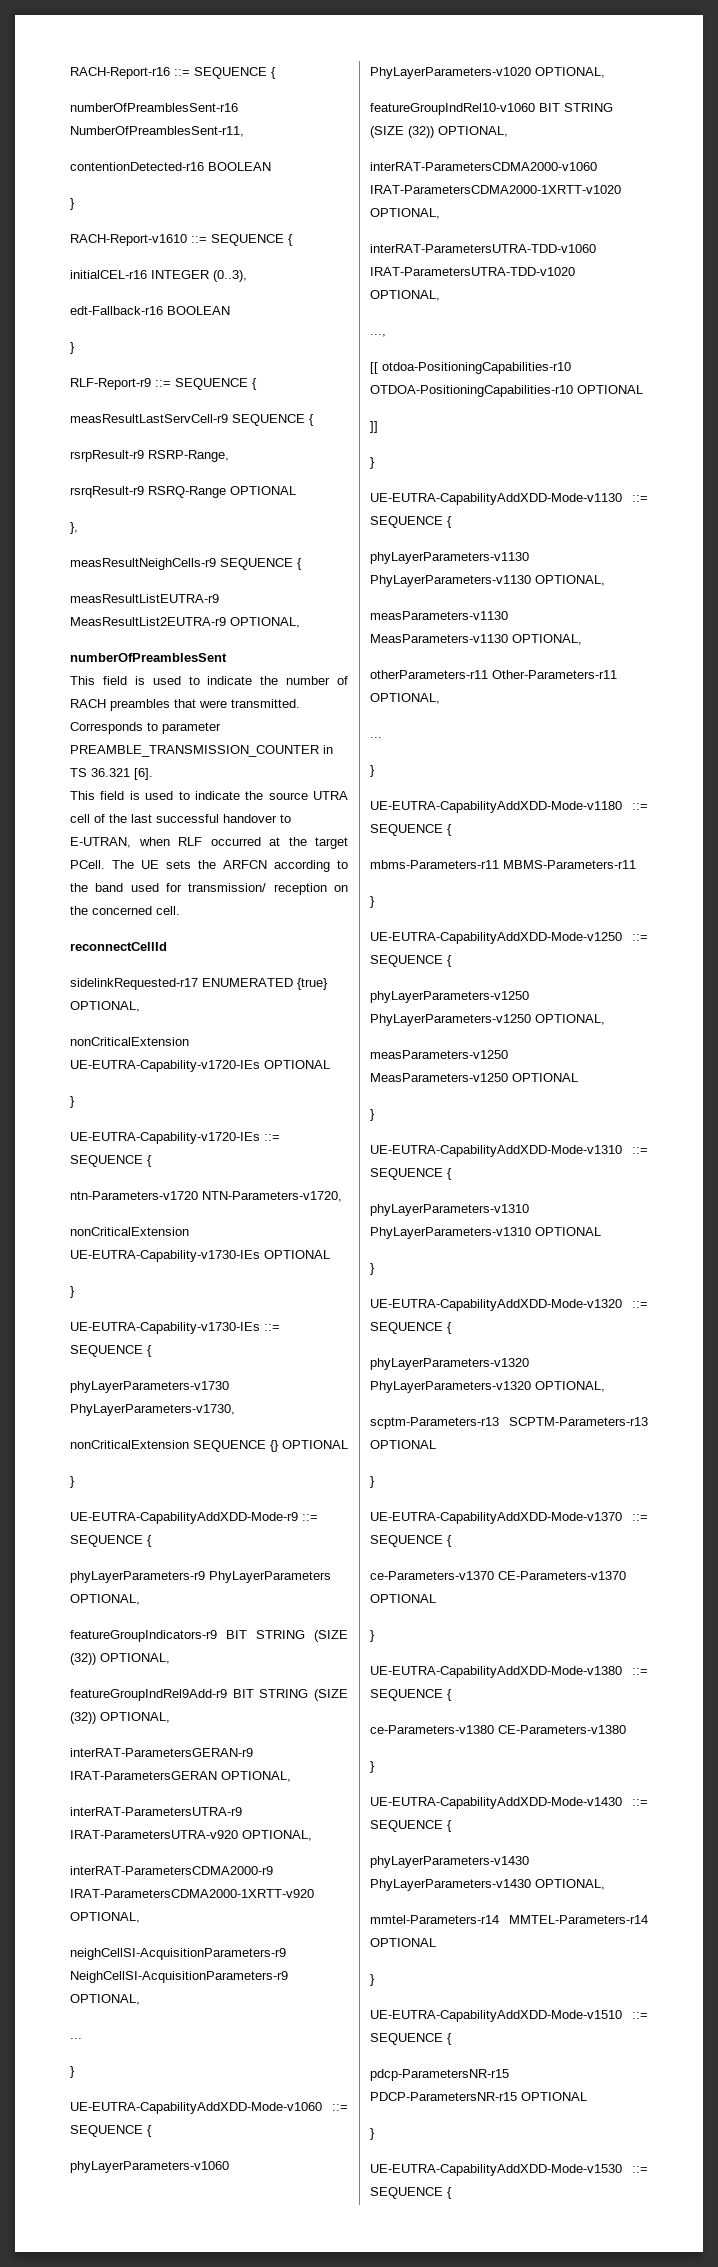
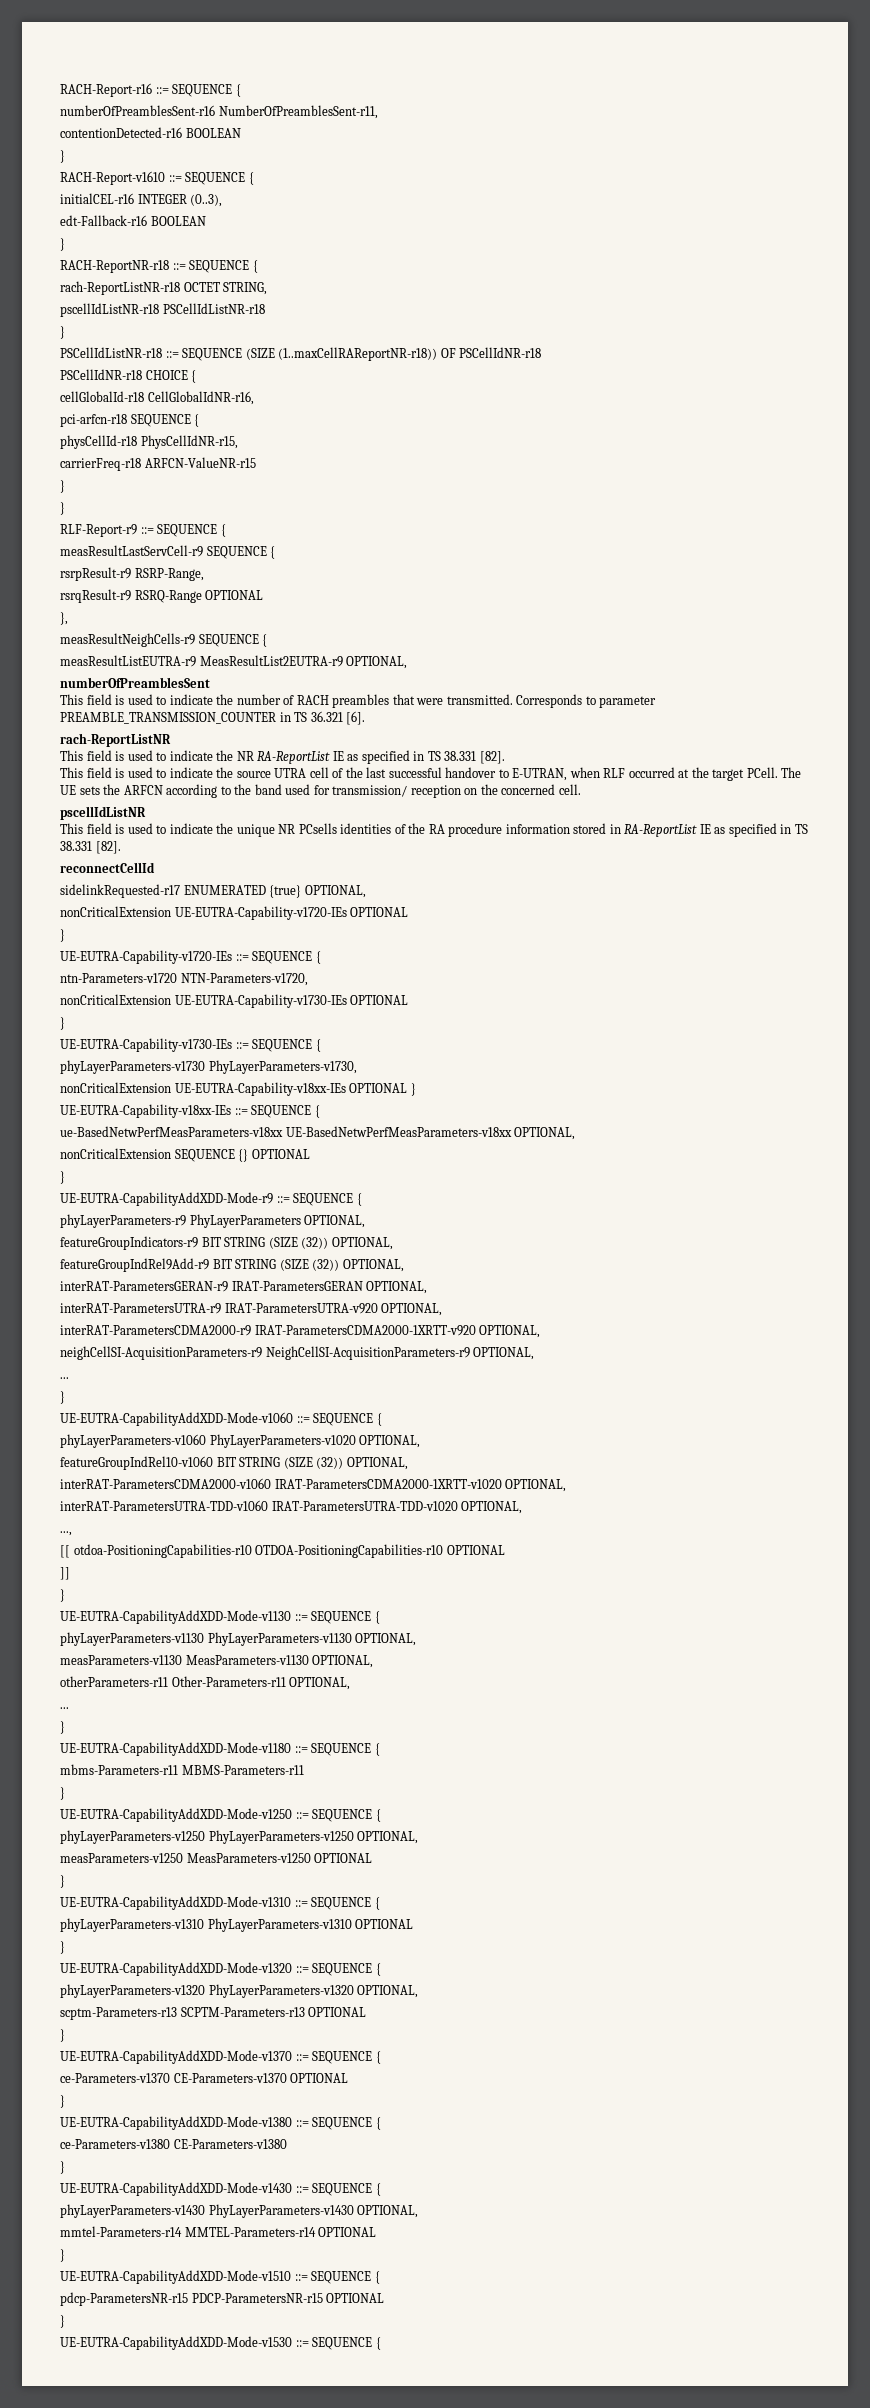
+ RACH-ReportNR-r18 ::= SEQUENCE {
+ rach-ReportListNR-r18 OCTET STRING,
+ pscellIdListNR-r18 PSCellIdListNR-r18
+ }
+ PSCellIdListNR-r18 ::= SEQUENCE (SIZE (1..maxCellRAReportNR-r18)) OF PSCellIdNR-r18
+ PSCellIdNR-r18 CHOICE {
+ cellGlobalId-r18 CellGlobalIdNR-r16,
+ pci-arfcn-r18 SEQUENCE {
+ physCellId-r18 PhysCellIdNR-r15,
+ carrierFreq-r18 ARFCN-ValueNR-r15
+ }
+ }
+ rach-ReportListNR
+ This field is used to indicate the NR RA-ReportList IE as specified in TS 38.331 [82].
+ pscellIdListNR
+ This field is used to indicate the unique NR PCsells identities of the RA procedure information stored in RA-ReportList IE as specified in TS 38.331 [82].
+ nonCriticalExtension UE-EUTRA-Capability-v18xx-IEs OPTIONAL }
+ UE-EUTRA-Capability-v18xx-IEs ::= SEQUENCE {
+ ue-BasedNetwPerfMeasParameters-v18xx UE-BasedNetwPerfMeasParameters-v18xx OPTIONAL,

